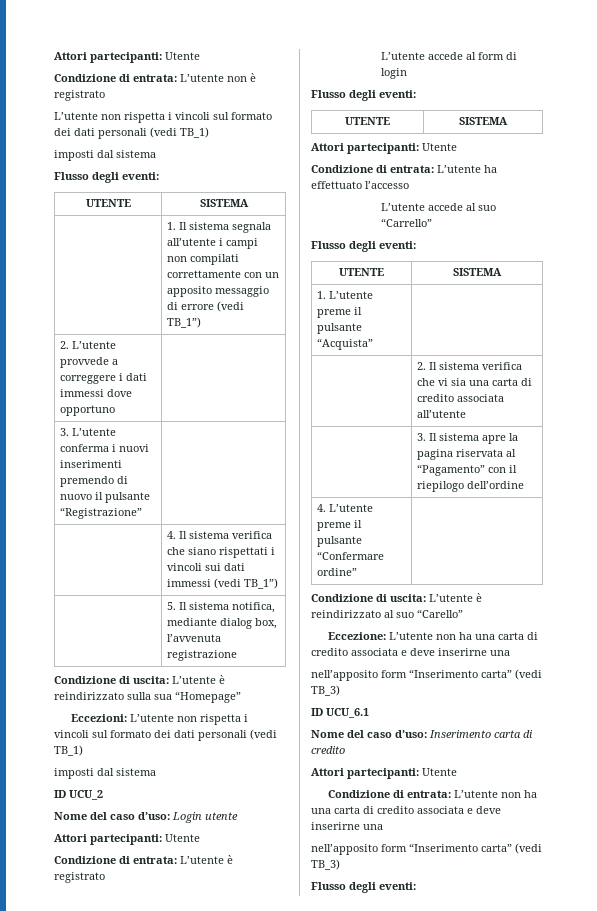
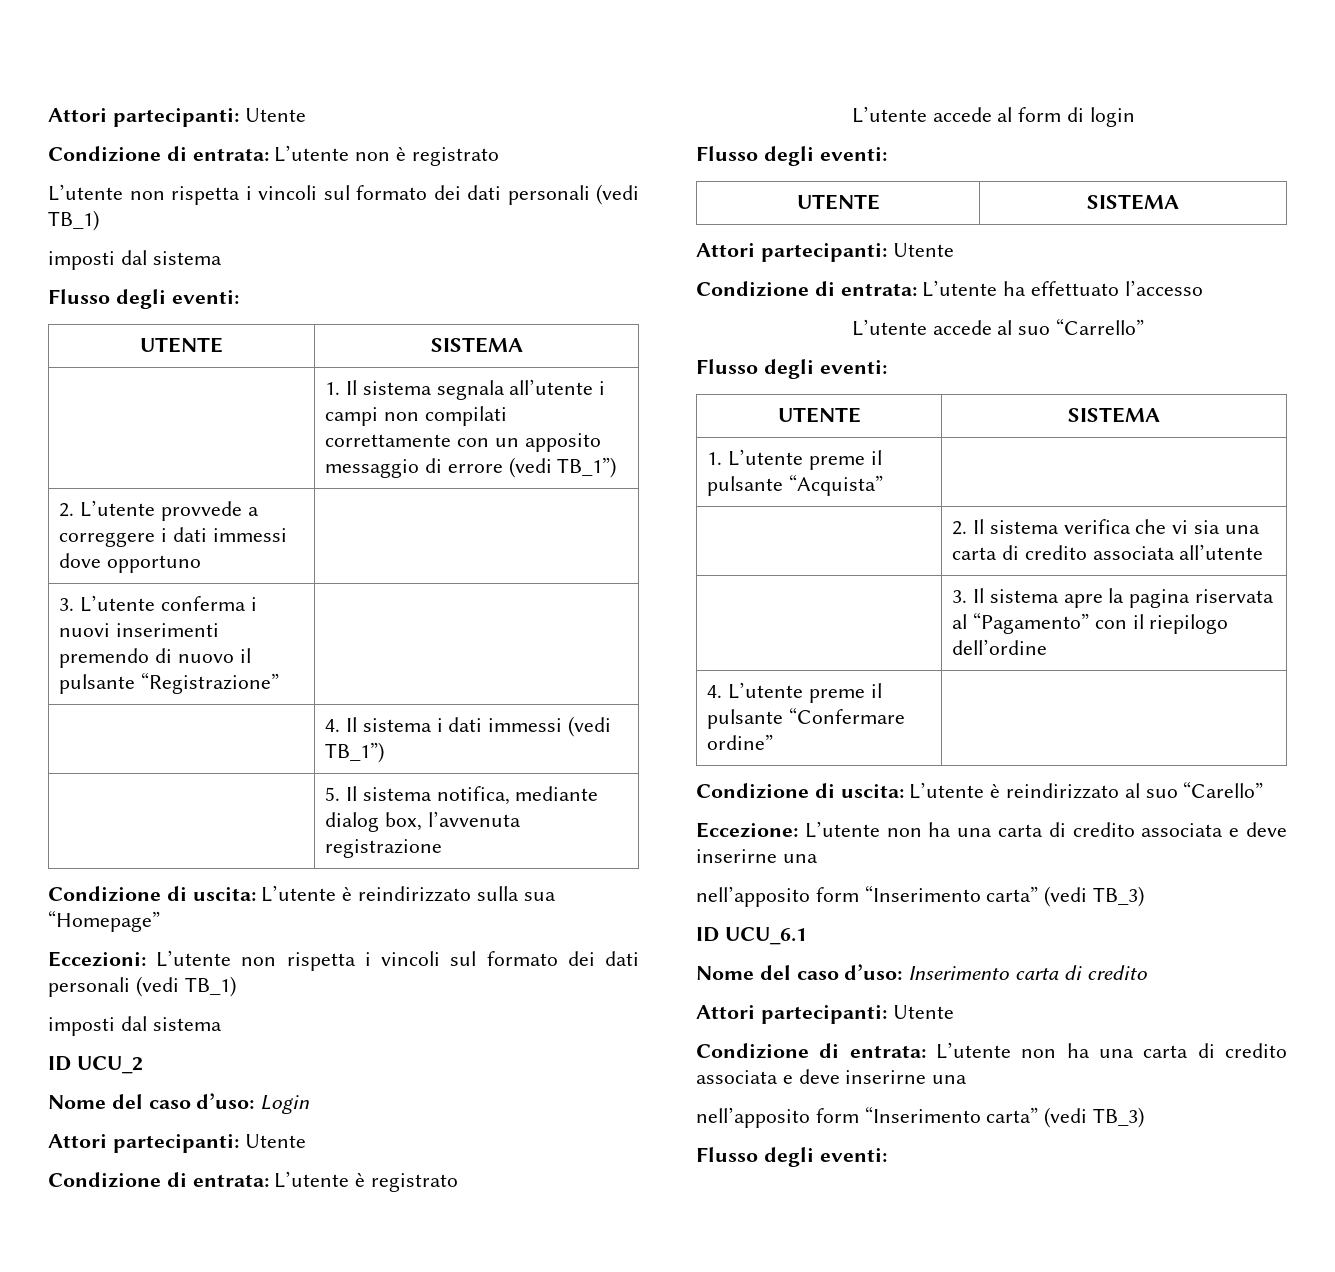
- | 4. Il sistema verifica che siano rispettati i vincoli sui dati immessi (vedi TB_1”)
+ | 4. Il sistema i dati immessi (vedi TB_1”)
- Nome del caso d’uso: Login utente
+ Nome del caso d’uso: Login

